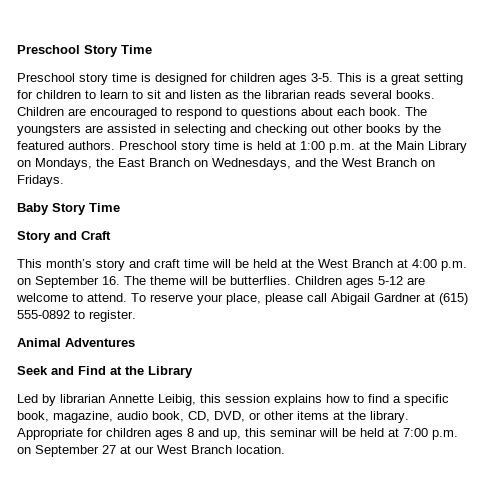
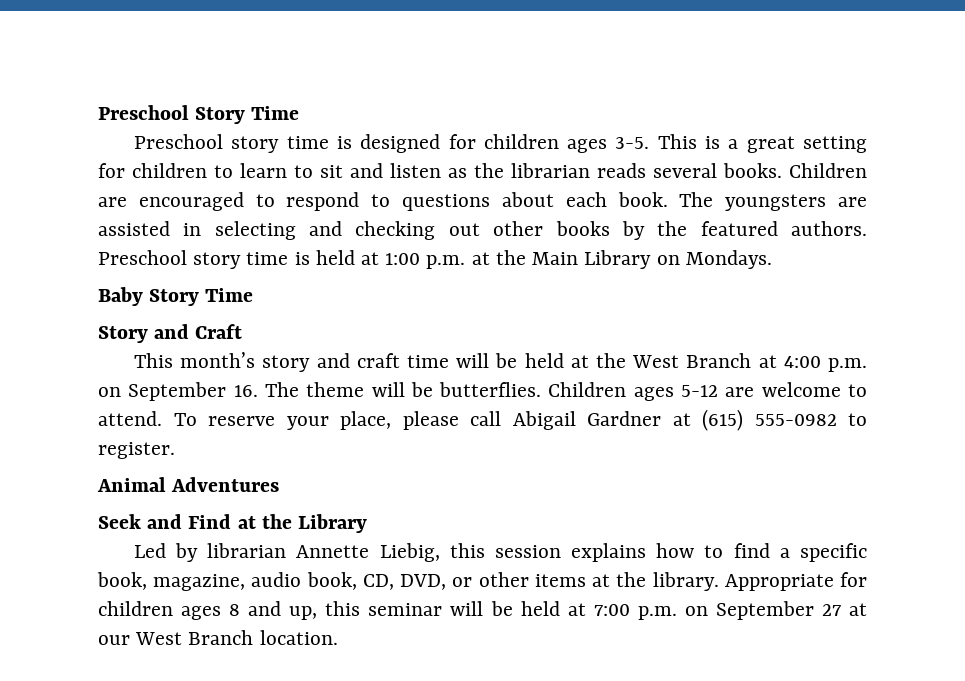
- Preschool story time is held at 1:00 p.m. at the Main Library on Mondays, the East Branch on Wednesdays, and the West Branch on Fridays.
+ Preschool story time is held at 1:00 p.m. at the Main Library on Mondays.
- To reserve your place, please call Abigail Gardner at (615) 555-0892 to register.
+ To reserve your place, please call Abigail Gardner at (615) 555-0982 to register.
- Led by librarian Annette Leibig, this session explains how to find a specific book, magazine, audio book, CD, DVD, or other items at the library.
+ Led by librarian Annette Liebig, this session explains how to find a specific book, magazine, audio book, CD, DVD, or other items at the library.

